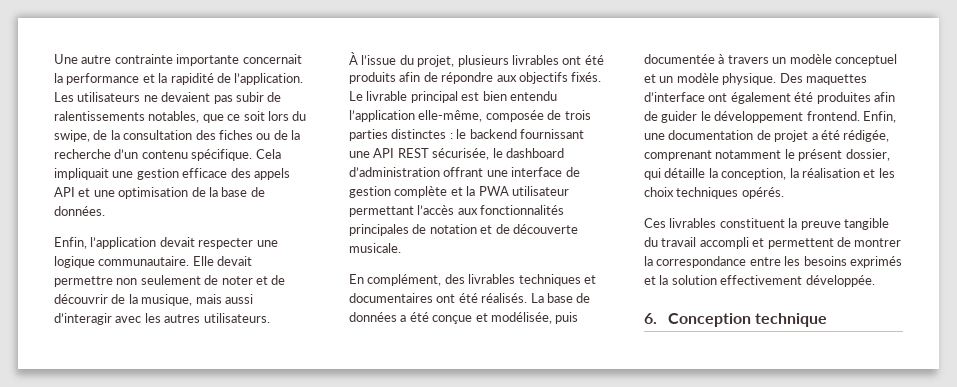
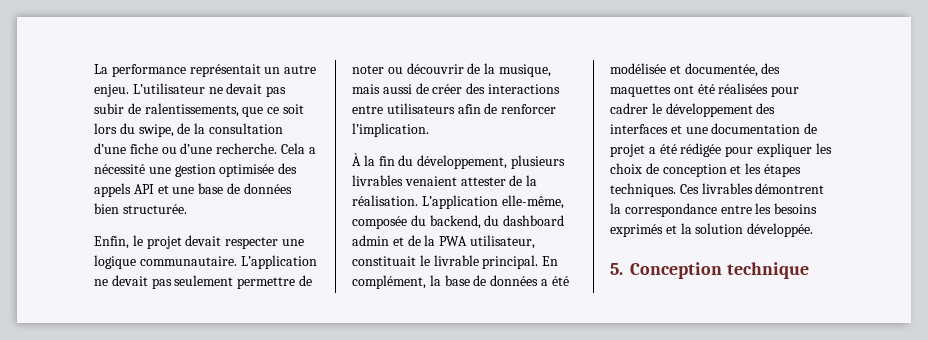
- Une autre contrainte importante concernait la performance et la rapidité de l’application. Les utilisateurs ne devaient pas subir de ralentissements notables, que ce soit lors du swipe, de la consultation des fiches ou de la recherche d’un contenu spécifique. Cela impliquait une gestion efficace des appels API et une optimisation de la base de données.
- Enfin, l’application devait respecter une logique communautaire.
+ La performance représentait un autre enjeu. L’utilisateur ne devait pas subir de ralentissements, que ce soit lors du swipe, de la consultation d’une fiche ou d’une recherche. Cela a nécessité une gestion optimisée des appels API et une base de données bien structurée.
+ Enfin, le projet devait respecter une logique communautaire.
- Elle devait permettre non seulement de noter et de découvrir de la musique, mais aussi d’interagir avec les autres utilisateurs.
- À l’issue du projet, plusieurs livrables ont été produits afin de répondre aux objectifs fixés. Le livrable principal est bien entendu l’application elle-même, composée de trois parties distinctes : le backend fournissant une API REST sécurisée, le dashboard d’administration offrant une interface de gestion complète et la PWA utilisateur permettant l’accès aux fonctionnalités principales de notation et de découverte musicale.
- En complément, des livrables techniques et documentaires ont été réalisés. La base de données a été conçue et modélisée, puis documentée à travers un modèle conceptuel et un modèle physique. Des maquettes d’interface ont également été produites afin de guider le développement frontend. Enfin, une documentation de projet a été rédigée, comprenant notamment le présent dossier, qui détaille la conception, la réalisation et les choix techniques opérés.
- Ces livrables constituent la preuve tangible du travail accompli et permettent de montrer la correspondance entre les besoins exprimés et la solution effectivement développée.
+ L’application ne devait pas seulement permettre de noter ou découvrir de la musique, mais aussi de créer des interactions entre utilisateurs afin de renforcer l’implication.
+ À la fin du développement, plusieurs livrables venaient attester de la réalisation. L’application elle-même, composée du backend, du dashboard admin et de la PWA utilisateur, constituait le livrable principal. En complément, la base de données a été modélisée et documentée, des maquettes ont été réalisées pour cadrer le développement des interfaces et une documentation de projet a été rédigée pour expliquer les choix de conception et les étapes techniques. Ces livrables démontrent la correspondance entre les besoins exprimés et la solution développée.
- 6. Conception technique
+ 5. Conception technique

